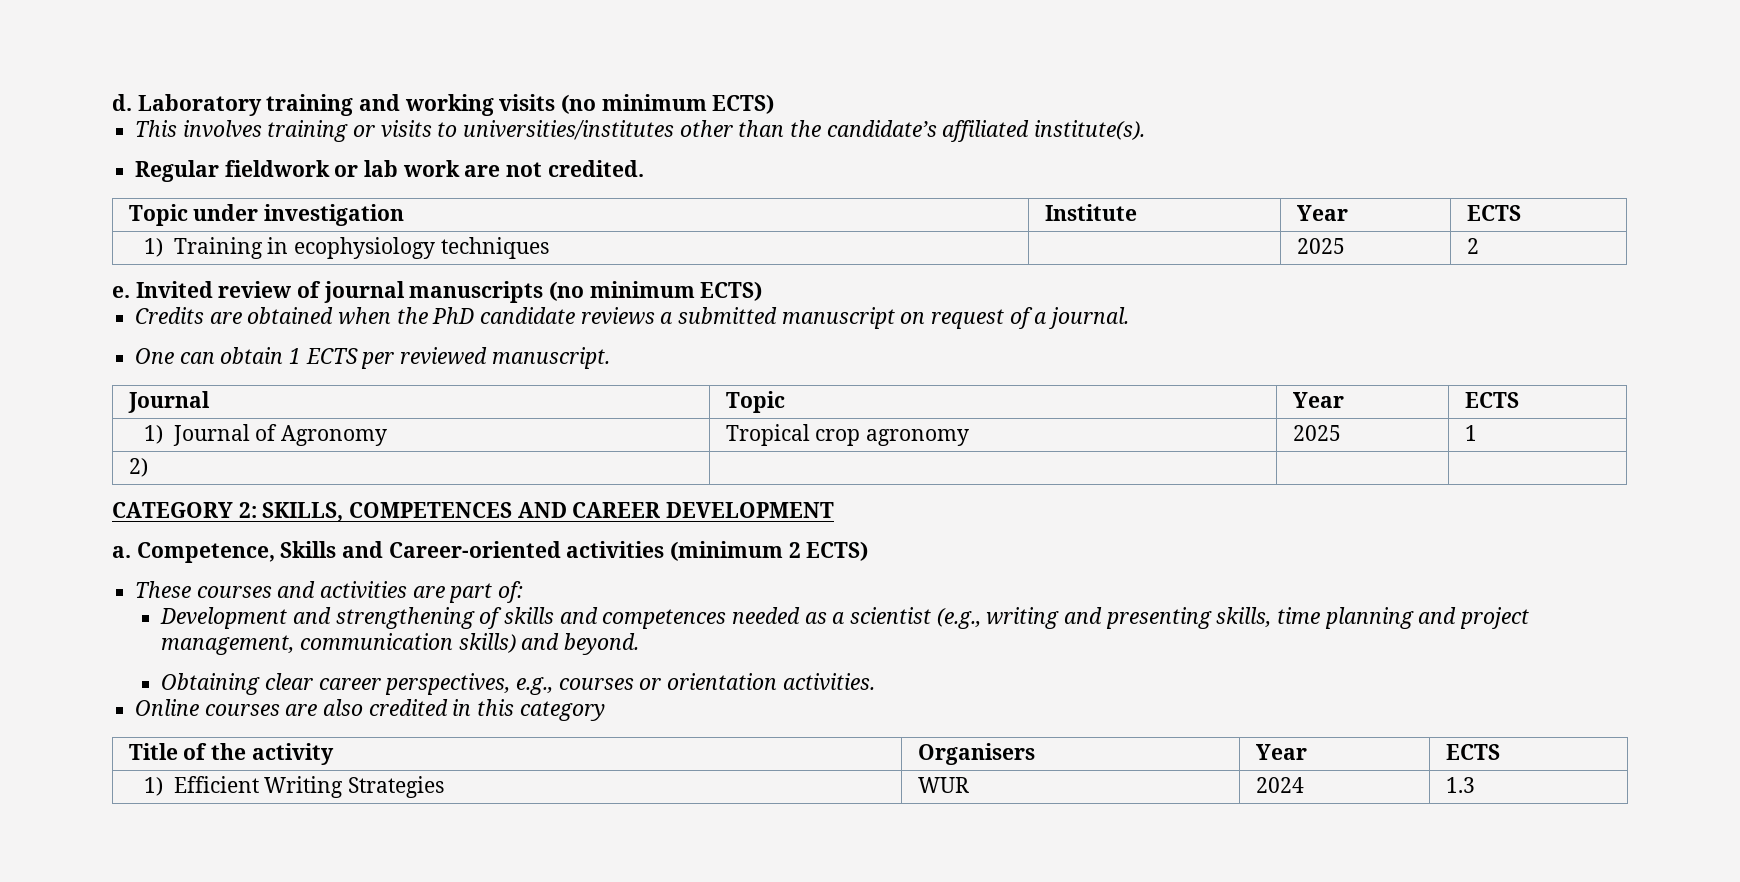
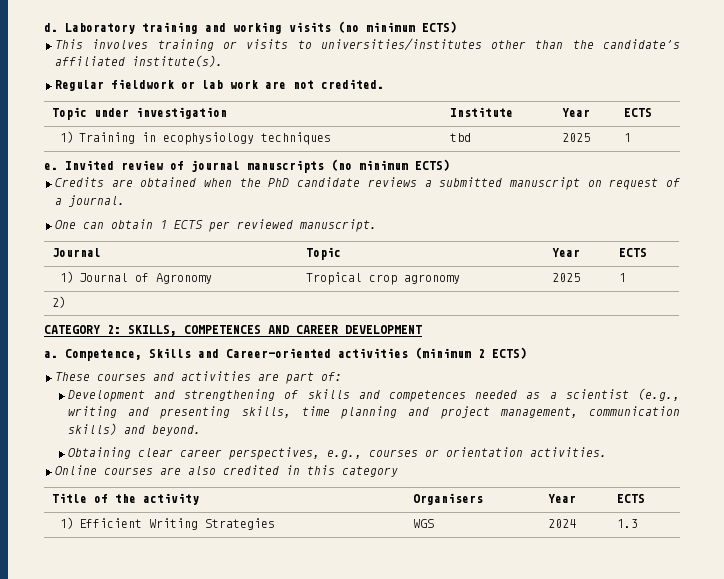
- 1) Training in ecophysiology techniques | | 2025 | 2
+ 1) Training in ecophysiology techniques | tbd | 2025 | 1
- 1) Efficient Writing Strategies | WUR | 2024 | 1.3
+ 1) Efficient Writing Strategies | WGS | 2024 | 1.3

